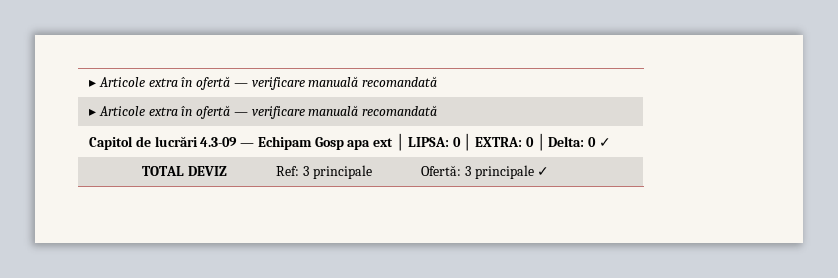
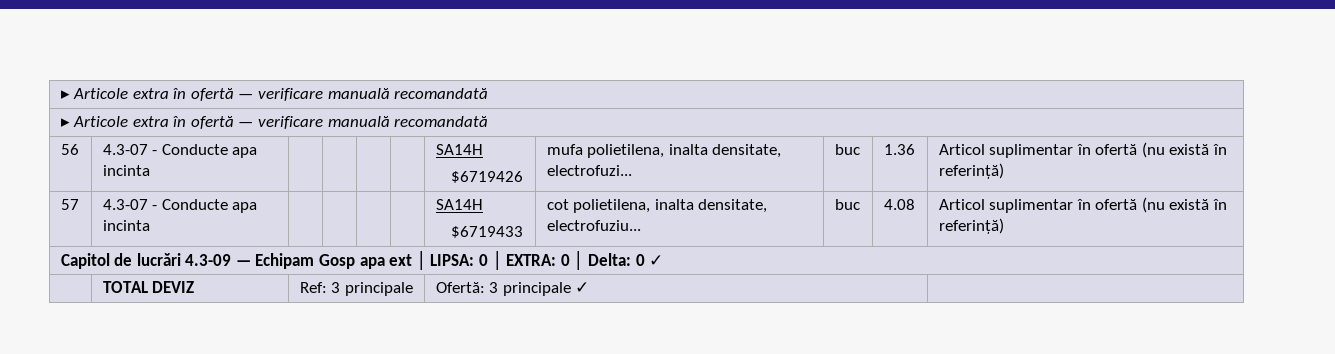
+ 56 | 4.3-07 - Conducte apa incinta | | | | | SA14H
+ $6719426 | mufa polietilena, inalta densitate, electrofuzi... | buc | 1.36 | Articol suplimentar în ofertă (nu există în referință)
+ 57 | 4.3-07 - Conducte apa incinta | | | | | SA14H
+ $6719433 | cot polietilena, inalta densitate, electrofuziu... | buc | 4.08 | Articol suplimentar în ofertă (nu există în referință)

